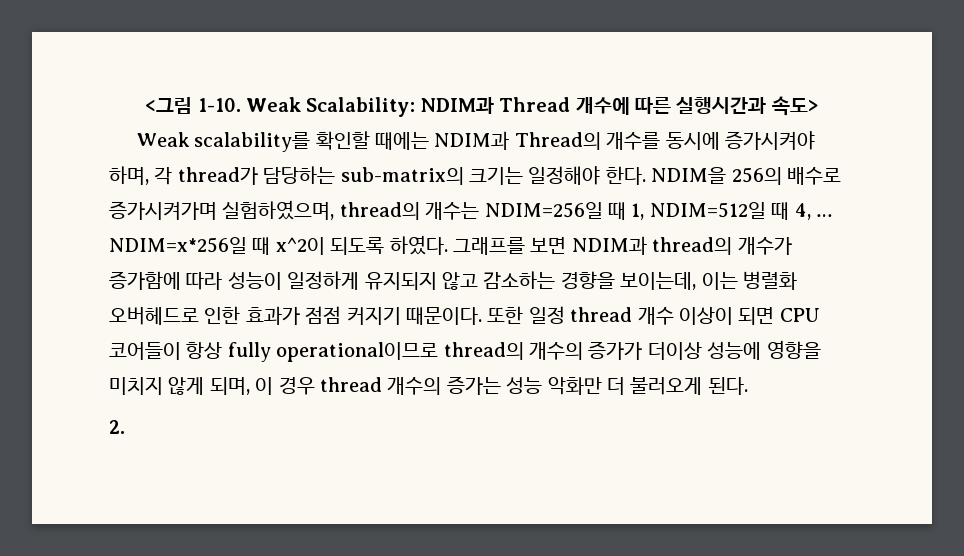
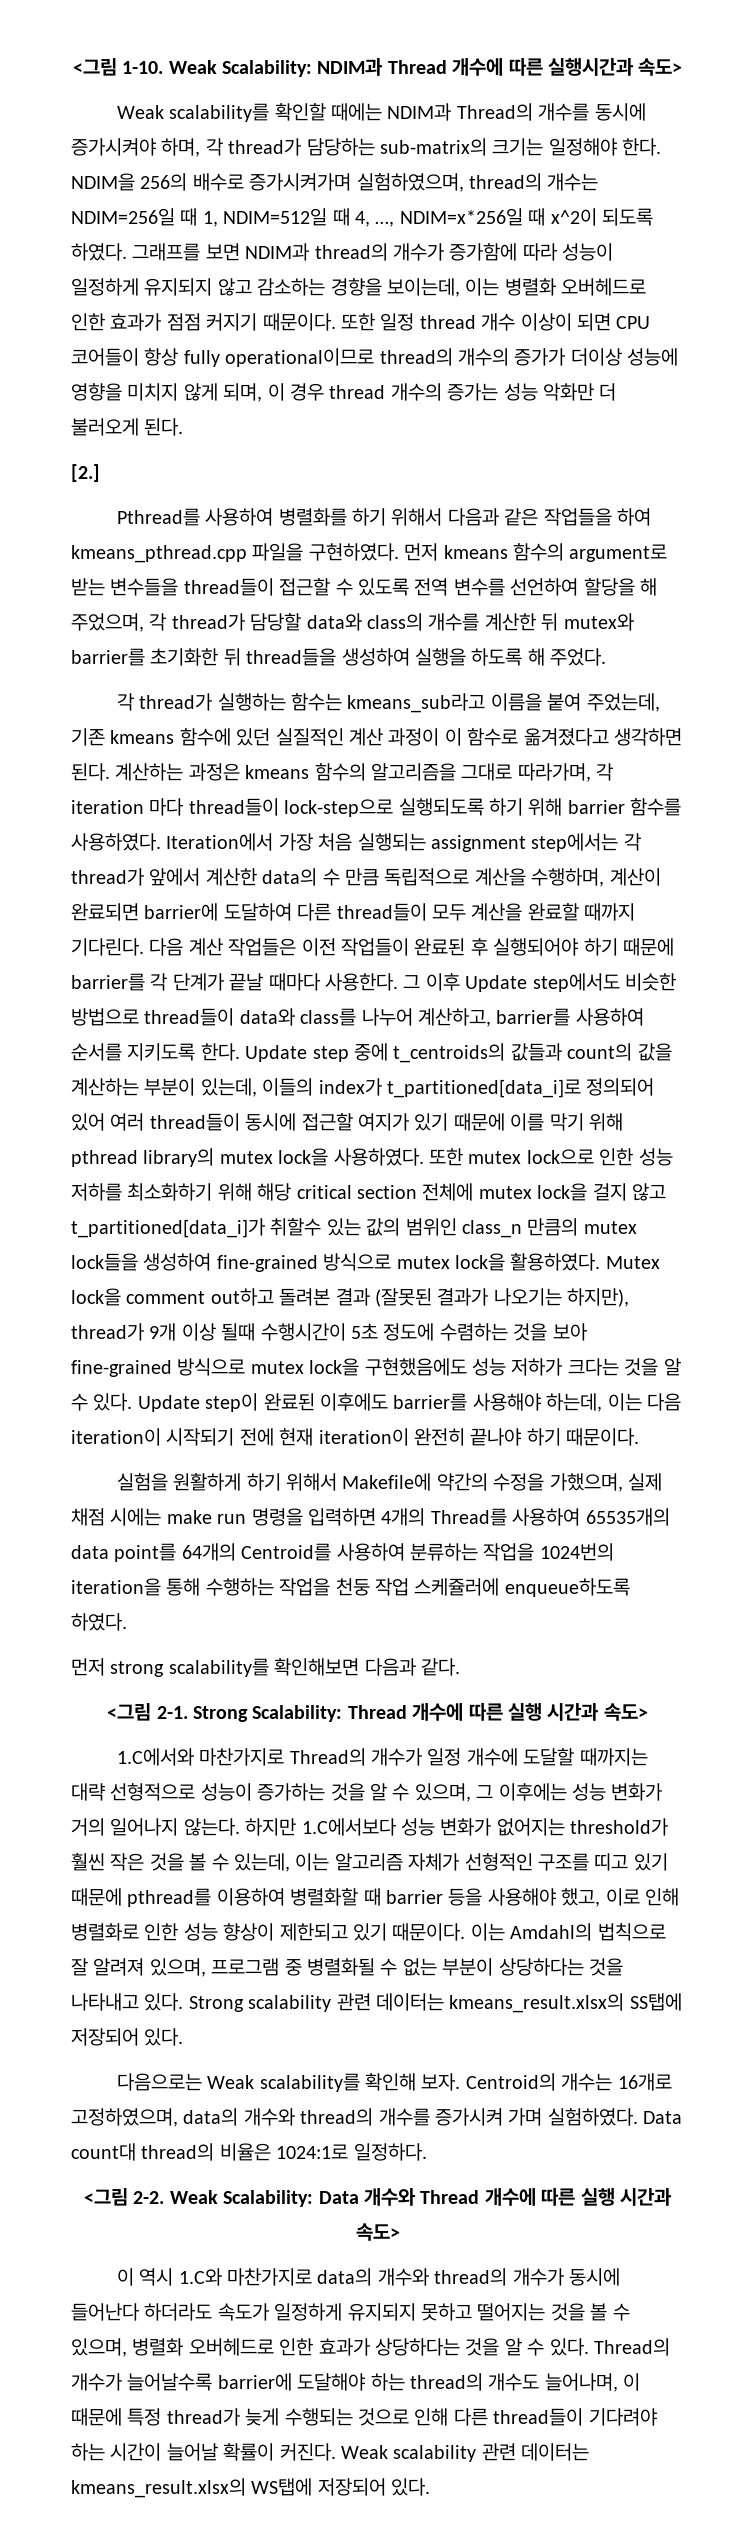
- NDIM을 256의 배수로 증가시켜가며 실험하였으며, thread의 개수는 NDIM=256일 때 1, NDIM=512일 때 4, … NDIM=x*256일 때 x^2이 되도록 하였다.
+ NDIM을 256의 배수로 증가시켜가며 실험하였으며, thread의 개수는 NDIM=256일 때 1, NDIM=512일 때 4, …, NDIM=x*256일 때 x^2이 되도록 하였다.
- 2.
+ [2.]
+ Pthread를 사용하여 병렬화를 하기 위해서 다음과 같은 작업들을 하여 kmeans_pthread.cpp 파일을 구현하였다. 먼저 kmeans 함수의 argument로 받는 변수들을 thread들이 접근할 수 있도록 전역 변수를 선언하여 할당을 해 주었으며, 각 thread가 담당할 data와 class의 개수를 계산한 뒤 mutex와 barrier를 초기화한 뒤 thread들을 생성하여 실행을 하도록 해 주었다.
+ 각 thread가 실행하는 함수는 kmeans_sub라고 이름을 붙여 주었는데, 기존 kmeans 함수에 있던 실질적인 계산 과정이 이 함수로 옮겨졌다고 생각하면 된다. 계산하는 과정은 kmeans 함수의 알고리즘을 그대로 따라가며, 각 iteration 마다 thread들이 lock-step으로 실행되도록 하기 위해 barrier 함수를 사용하였다. Iteration에서 가장 처음 실행되는 assignment step에서는 각 thread가 앞에서 계산한 data의 수 만큼 독립적으로 계산을 수행하며, 계산이 완료되면 barrier에 도달하여 다른 thread들이 모두 계산을 완료할 때까지 기다린다. 다음 계산 작업들은 이전 작업들이 완료된 후 실행되어야 하기 때문에 barrier를 각 단계가 끝날 때마다 사용한다. 그 이후 Update step에서도 비슷한 방법으로 thread들이 data와 class를 나누어 계산하고, barrier를 사용하여 순서를 지키도록 한다. Update step 중에 t_centroids의 값들과 count의 값을 계산하는 부분이 있는데, 이들의 index가 t_partitioned[data_i]로 정의되어 있어 여러 thread들이 동시에 접근할 여지가 있기 때문에 이를 막기 위해 pthread library의 mutex lock을 사용하였다. 또한 mutex lock으로 인한 성능 저하를 최소화하기 위해 해당 critical section 전체에 mutex lock을 걸지 않고 t_partitioned[data_i]가 취할수 있는 값의 범위인 class_n 만큼의 mutex lock들을 생성하여 fine-grained 방식으로 mutex lock을 활용하였다. Mutex lock을 comment out하고 돌려본 결과 (잘못된 결과가 나오기는 하지만), thread가 9개 이상 될때 수행시간이 5초 정도에 수렴하는 것을 보아 fine-grained 방식으로 mutex lock을 구현했음에도 성능 저하가 크다는 것을 알 수 있다. Update step이 완료된 이후에도 barrier를 사용해야 하는데, 이는 다음 iteration이 시작되기 전에 현재 iteration이 완전히 끝나야 하기 때문이다.
+ 실험을 원활하게 하기 위해서 Makefile에 약간의 수정을 가했으며, 실제 채점 시에는 make run 명령을 입력하면 4개의 Thread를 사용하여 65535개의 data point를 64개의 Centroid를 사용하여 분류하는 작업을 1024번의 iteration을 통해 수행하는 작업을 천둥 작업 스케쥴러에 enqueue하도록 하였다.
+ 먼저 strong scalability를 확인해보면 다음과 같다.
+ <그림 2-1. Strong Scalability: Thread 개수에 따른 실행 시간과 속도>
+ 1.C에서와 마찬가지로 Thread의 개수가 일정 개수에 도달할 때까지는 대략 선형적으로 성능이 증가하는 것을 알 수 있으며, 그 이후에는 성능 변화가 거의 일어나지 않는다. 하지만 1.C에서보다 성능 변화가 없어지는 threshold가 훨씬 작은 것을 볼 수 있는데, 이는 알고리즘 자체가 선형적인 구조를 띠고 있기 때문에 pthread를 이용하여 병렬화할 때 barrier 등을 사용해야 했고, 이로 인해 병렬화로 인한 성능 향상이 제한되고 있기 때문이다. 이는 Amdahl의 법칙으로 잘 알려져 있으며, 프로그램 중 병렬화될 수 없는 부분이 상당하다는 것을 나타내고 있다. Strong scalability 관련 데이터는 kmeans_result.xlsx의 SS탭에 저장되어 있다.
+ 다음으로는 Weak scalability를 확인해 보자. Centroid의 개수는 16개로 고정하였으며, data의 개수와 thread의 개수를 증가시켜 가며 실험하였다. Data count대 thread의 비율은 1024:1로 일정하다.
+ <그림 2-2. Weak Scalability: Data 개수와 Thread 개수에 따른 실행 시간과 속도>
+ 이 역시 1.C와 마찬가지로 data의 개수와 thread의 개수가 동시에 들어난다 하더라도 속도가 일정하게 유지되지 못하고 떨어지는 것을 볼 수 있으며, 병렬화 오버헤드로 인한 효과가 상당하다는 것을 알 수 있다. Thread의 개수가 늘어날수록 barrier에 도달해야 하는 thread의 개수도 늘어나며, 이 때문에 특정 thread가 늦게 수행되는 것으로 인해 다른 thread들이 기다려야 하는 시간이 늘어날 확률이 커진다. Weak scalability 관련 데이터는 kmeans_result.xlsx의 WS탭에 저장되어 있다.

